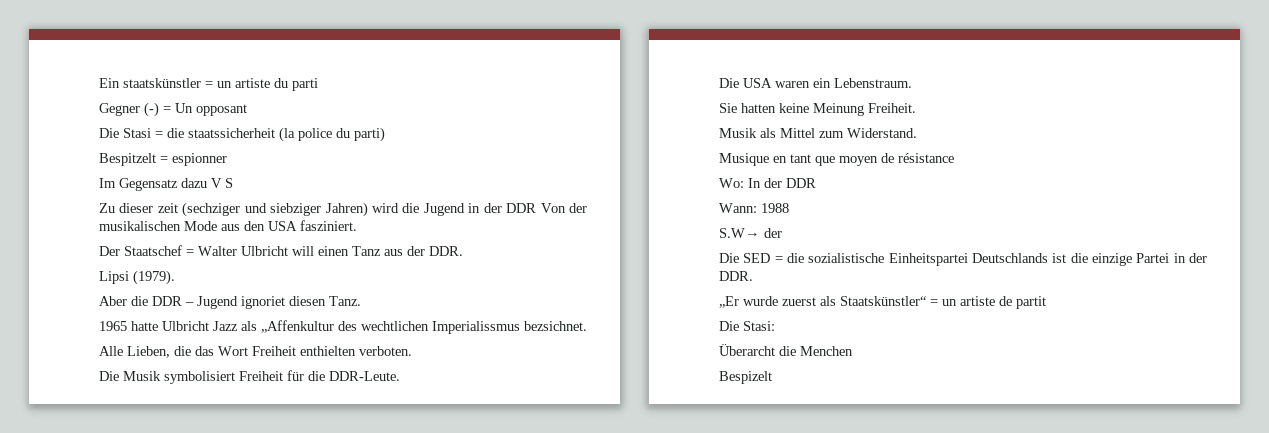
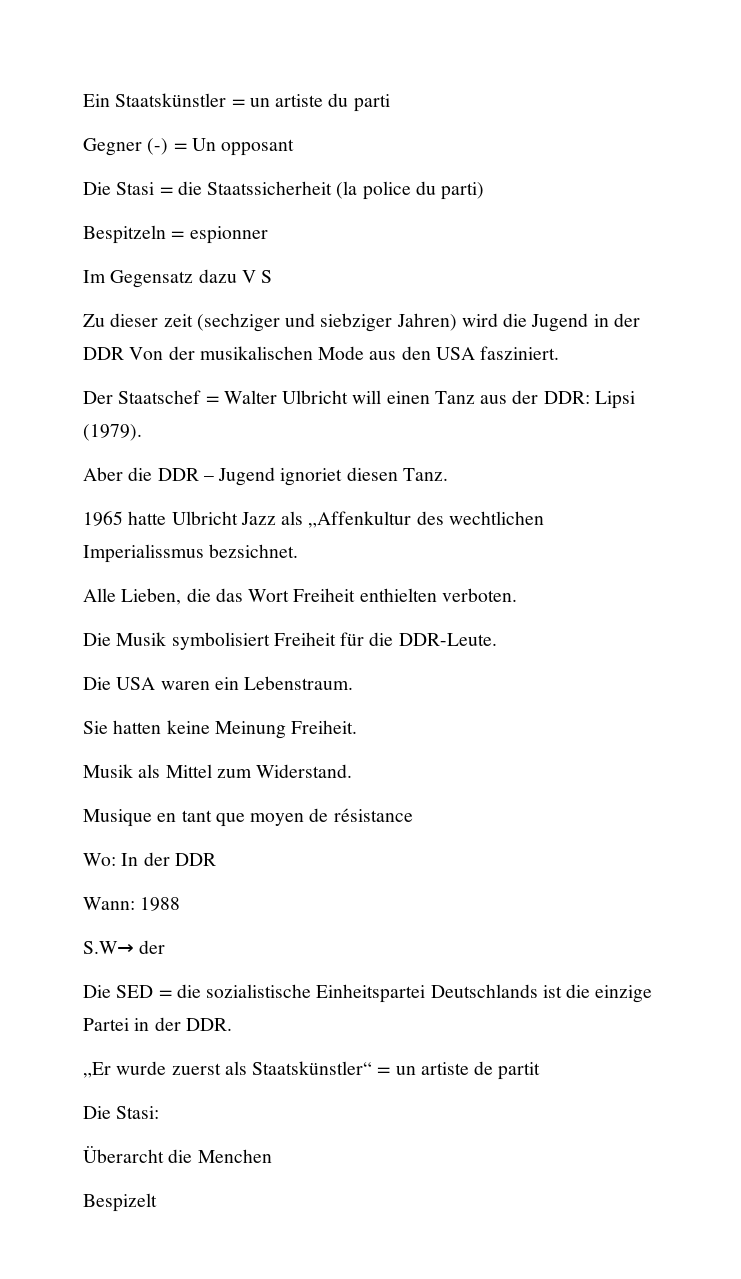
- Ein staatskünstler = un artiste du parti
+ Ein Staatskünstler = un artiste du parti
- Die Stasi = die staatssicherheit (la police du parti)
+ Die Stasi = die Staatssicherheit (la police du parti)
- Bespitzelt = espionner
+ Bespitzeln = espionner
- Der Staatschef = Walter Ulbricht will einen Tanz aus der DDR.
- Lipsi (1979).
+ Der Staatschef = Walter Ulbricht will einen Tanz aus der DDR: Lipsi (1979).

